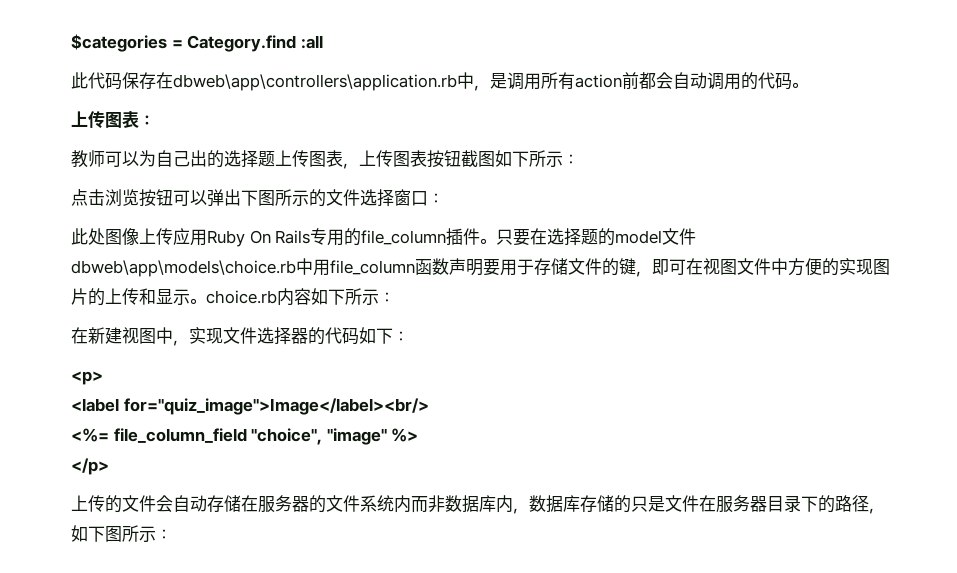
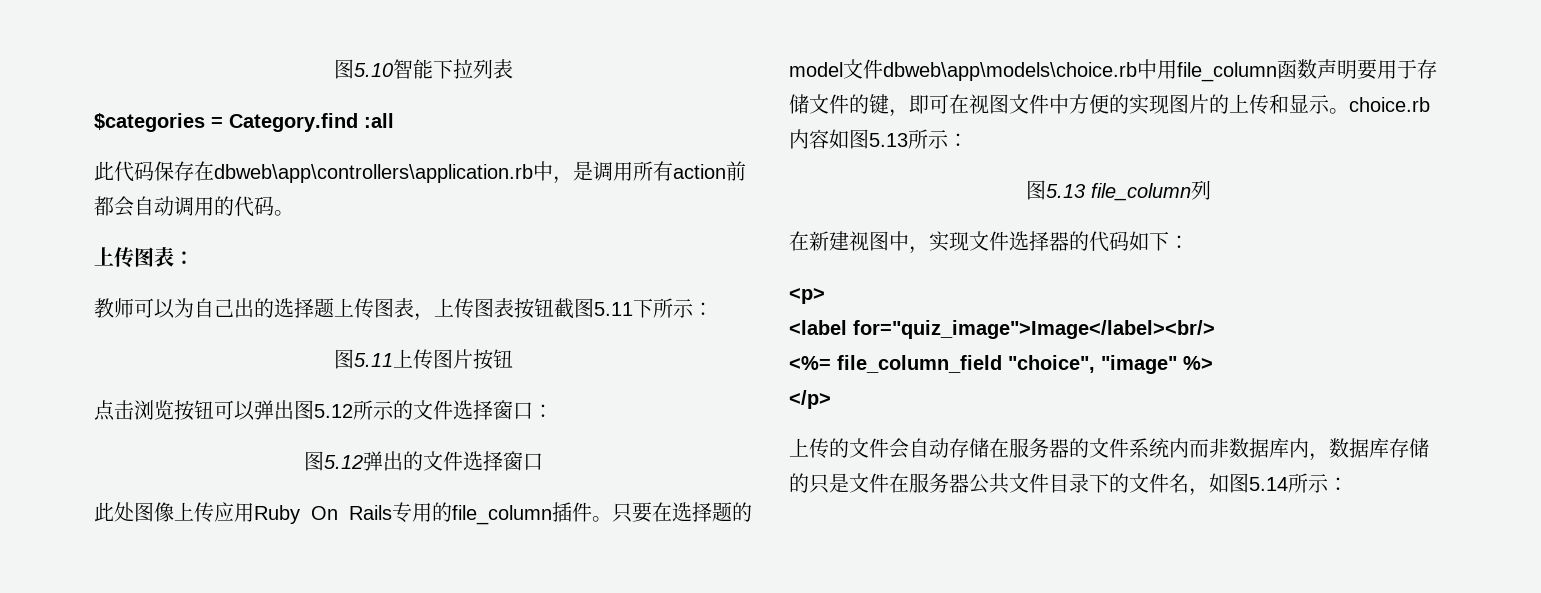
+ 图5.10智能下拉列表
- 教师可以为自己出的选择题上传图表，上传图表按钮截图如下所示：
+ 教师可以为自己出的选择题上传图表，上传图表按钮截图5.11下所示：
+ 图5.11上传图片按钮
- 点击浏览按钮可以弹出下图所示的文件选择窗口：
+ 点击浏览按钮可以弹出图5.12所示的文件选择窗口：
+ 图5.12弹出的文件选择窗口
- 只要在选择题的model文件dbweb\app\models\choice.rb中用file_column函数声明要用于存储文件的键，即可在视图文件中方便的实现图片的上传和显示。choice.rb内容如下所示：
+ 只要在选择题的model文件dbweb\app\models\choice.rb中用file_column函数声明要用于存储文件的键，即可在视图文件中方便的实现图片的上传和显示。choice.rb内容如图5.13所示：
+ 图5.13 file_column列
- 上传的文件会自动存储在服务器的文件系统内而非数据库内，数据库存储的只是文件在服务器目录下的路径，如下图所示：
+ 上传的文件会自动存储在服务器的文件系统内而非数据库内，数据库存储的只是文件在服务器公共文件目录下的文件名，如图5.14所示：

